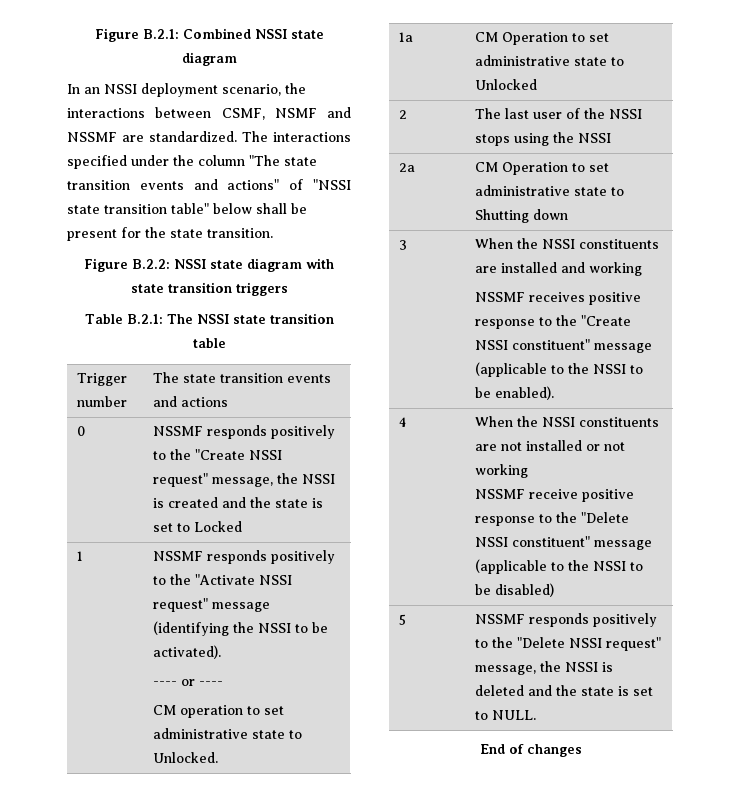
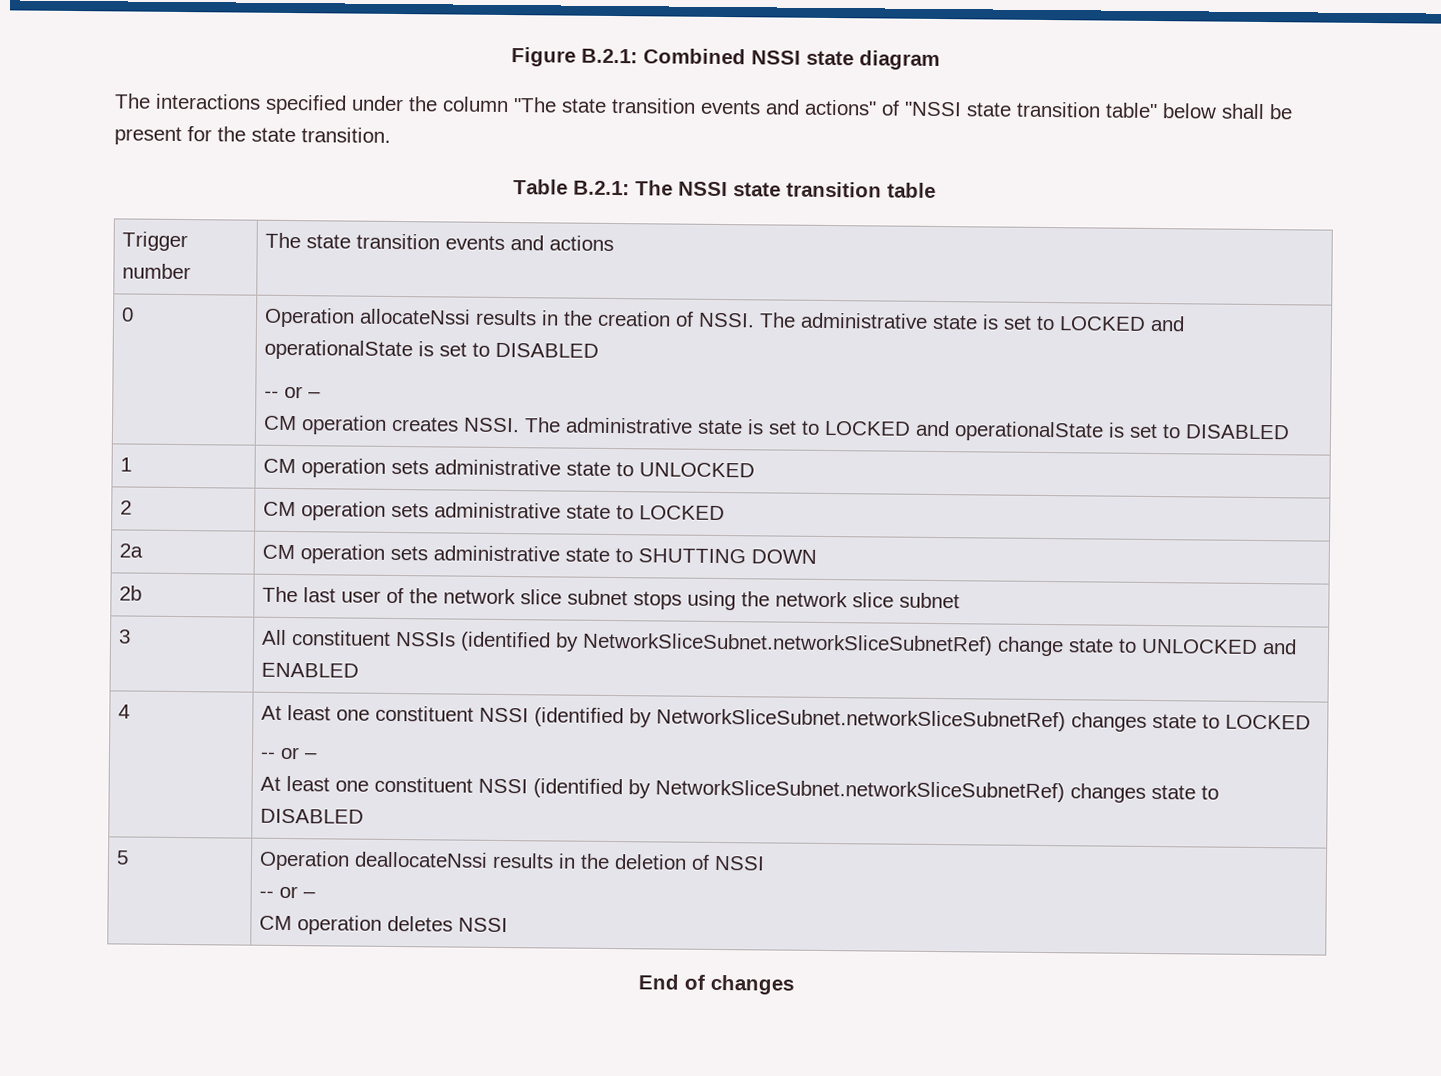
- In an NSSI deployment scenario, the interactions between CSMF, NSMF and NSSMF are standardized.
- Figure B.2.2: NSSI state diagram with state transition triggers
- NSSMF responds positively to the "Create NSSI request" message, the NSSI is created and the state is set to Locked
- 1 | NSSMF responds positively to the "Activate NSSI request" message (identifying the NSSI to be activated).
- ---- or ----
- CM operation to set administrative state to Unlocked.
- 1a | CM Operation to set administrative state to Unlocked
- 2 | The last user of the NSSI stops using the NSSI
- 2a | CM Operation to set administrative state to Shutting down
- 3 | When the NSSI constituents are installed and working
- NSSMF receives positive response to the "Create NSSI constituent" message (applicable to the NSSI to be enabled).
- 4 | When the NSSI constituents are not installed or not working
- NSSMF receive positive response to the "Delete NSSI constituent" message (applicable to the NSSI to be disabled)
- 5 | NSSMF responds positively to the "Delete NSSI request" message, the NSSI is deleted and the state is set to NULL.
+ Operation allocateNssi results in the creation of NSSI. The administrative state is set to LOCKED and operationalState is set to DISABLED
+ -- or –
+ CM operation creates NSSI. The administrative state is set to LOCKED and operationalState is set to DISABLED
+ 1 | CM operation sets administrative state to UNLOCKED
+ 2 | CM operation sets administrative state to LOCKED
+ 2a | CM operation sets administrative state to SHUTTING DOWN
+ 2b | The last user of the network slice subnet stops using the network slice subnet
+ 3 | All constituent NSSIs (identified by NetworkSliceSubnet.networkSliceSubnetRef) change state to UNLOCKED and ENABLED
+ 4 | At least one constituent NSSI (identified by NetworkSliceSubnet.networkSliceSubnetRef) changes state to LOCKED
+ -- or –
+ At least one constituent NSSI (identified by NetworkSliceSubnet.networkSliceSubnetRef) changes state to DISABLED
+ 5 | Operation deallocateNssi results in the deletion of NSSI
+ -- or –
+ CM operation deletes NSSI

